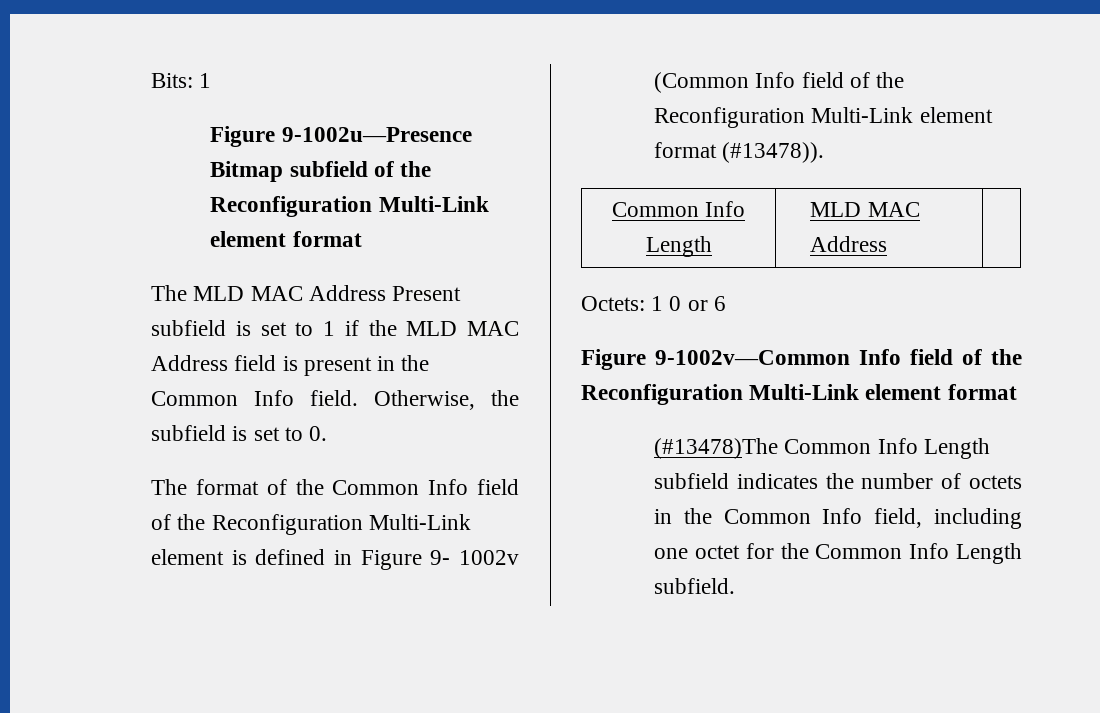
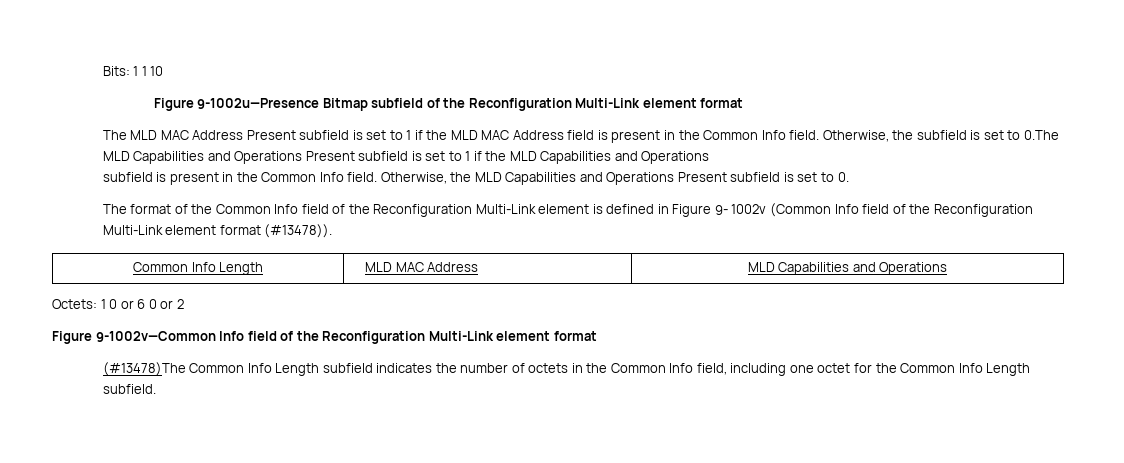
- Bits: 1
+ Bits: 1 1 10
- Otherwise, the subfield is set to 0.
+ Otherwise, the subfield is set to 0.The MLD Capabilities and Operations Present subfield is set to 1 if the MLD Capabilities and Operations
+ subfield is present in the Common Info field. Otherwise, the MLD Capabilities and Operations Present subfield is set to 0.
- Common Info Length | MLD MAC Address |
+ Common Info Length | MLD MAC Address | MLD Capabilities and Operations
- Octets: 1 0 or 6
+ Octets: 1 0 or 6 0 or 2

